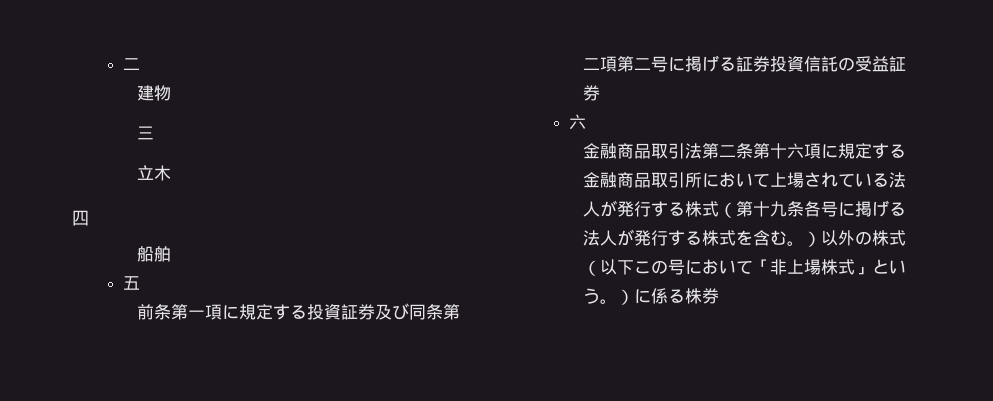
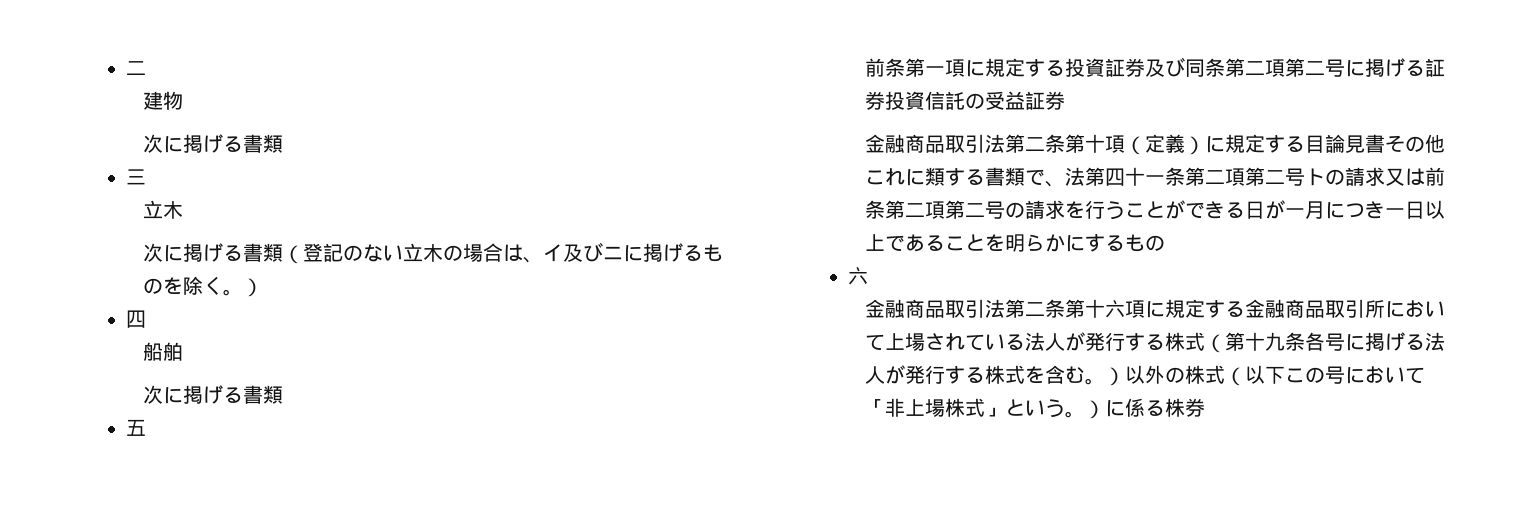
  建物
+ 次に掲げる書類
  三
  立木
+ 次に掲げる書類（登記のない立木の場合は、イ及びニに掲げるものを除く。）
  四
  船舶
+ 次に掲げる書類
+ 金融商品取引法第二条第十項（定義）に規定する目論見書その他これに類する書類で、法第四十一条第二項第二号トの請求又は前条第二項第二号の請求を行うことができる日が一月につき一日以上であることを明らかにするもの

